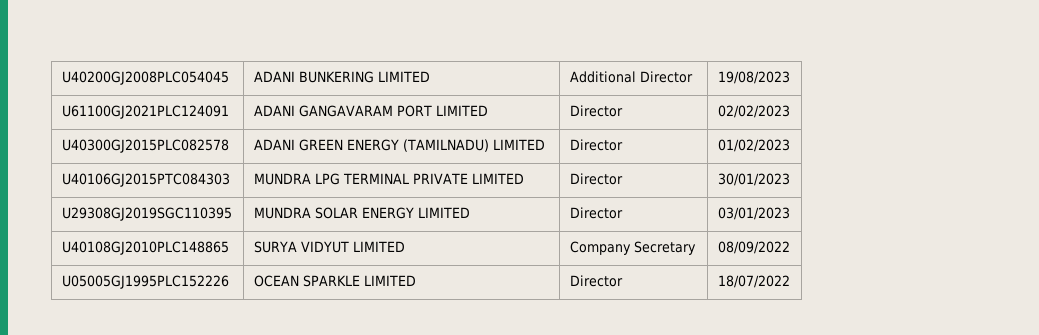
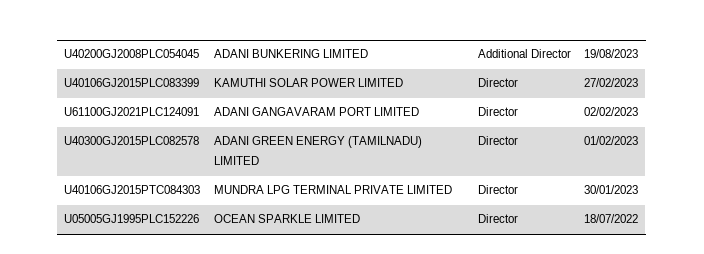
+ U40106GJ2015PLC083399 | KAMUTHI SOLAR POWER LIMITED | Director | 27/02/2023
- U29308GJ2019SGC110395 | MUNDRA SOLAR ENERGY LIMITED | Director | 03/01/2023
- U40108GJ2010PLC148865 | SURYA VIDYUT LIMITED | Company Secretary | 08/09/2022

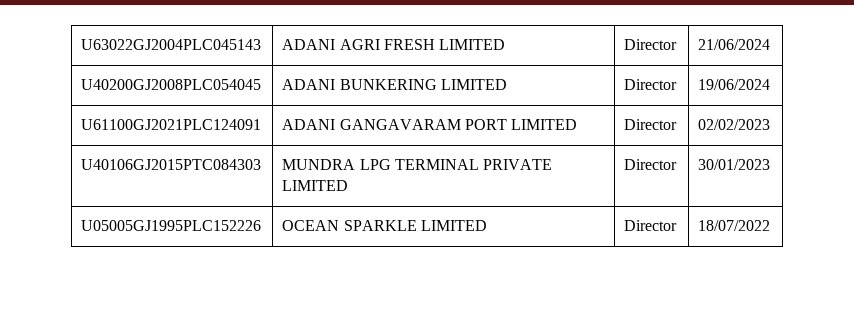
+ U63022GJ2004PLC045143 | ADANI AGRI FRESH LIMITED | Director | 21/06/2024
- U40200GJ2008PLC054045 | ADANI BUNKERING LIMITED | Additional Director | 19/08/2023
- U40106GJ2015PLC083399 | KAMUTHI SOLAR POWER LIMITED | Director | 27/02/2023
+ U40200GJ2008PLC054045 | ADANI BUNKERING LIMITED | Director | 19/06/2024
- U40300GJ2015PLC082578 | ADANI GREEN ENERGY (TAMILNADU) LIMITED | Director | 01/02/2023

